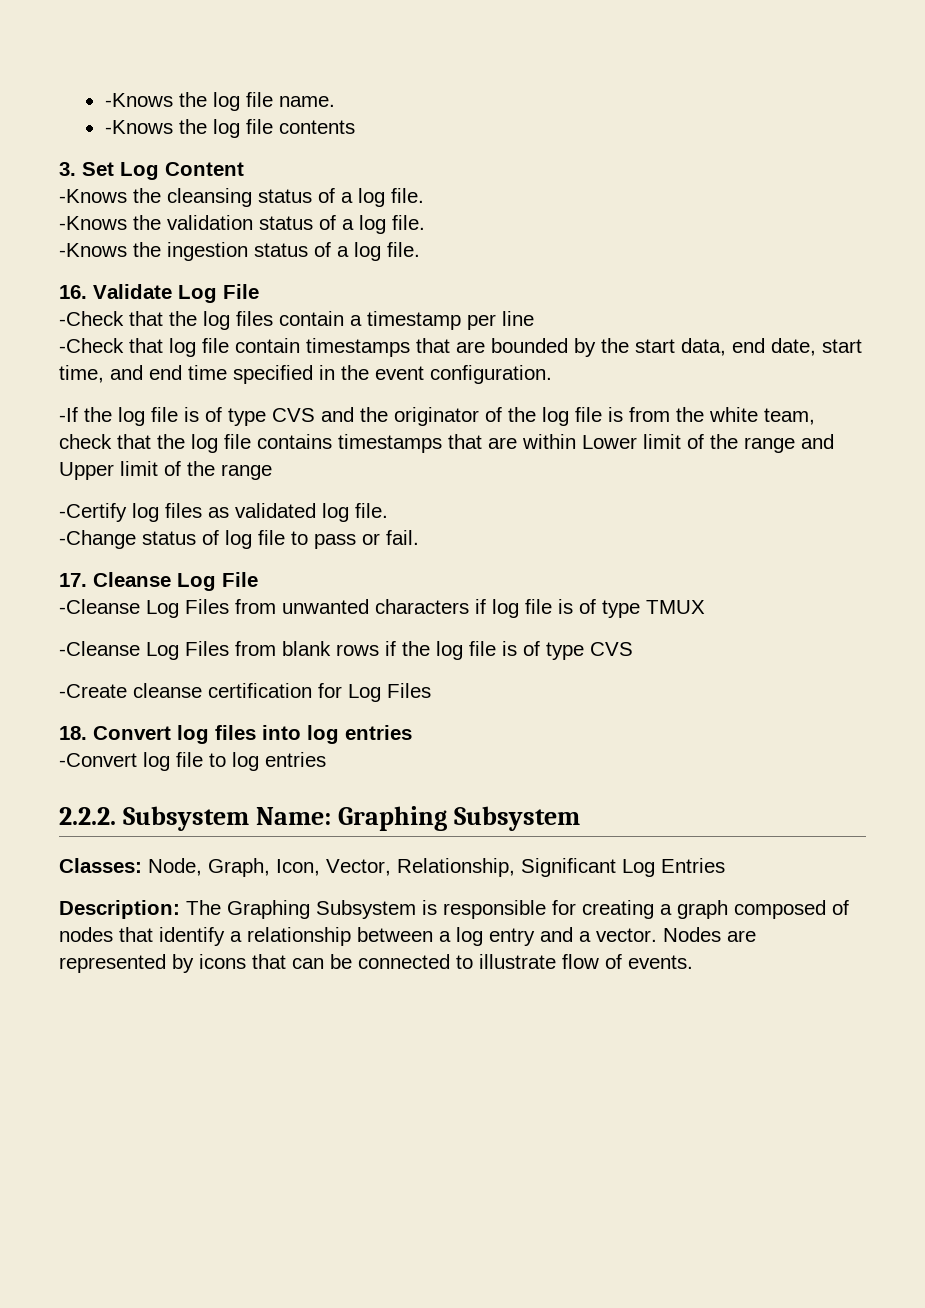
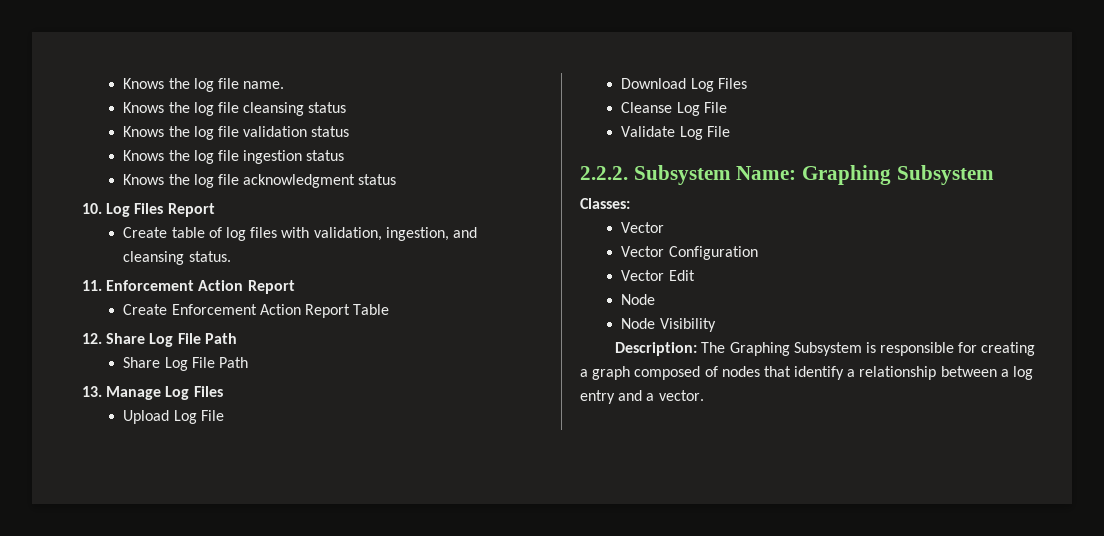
- -Knows the log file name.
+ Knows the log file name.
- -Knows the log file contents
- 3. Set Log Content
- -Knows the cleansing status of a log file.
- -Knows the validation status of a log file.
- -Knows the ingestion status of a log file.
- 16. Validate Log File
- -Check that the log files contain a timestamp per line
- -Check that log file contain timestamps that are bounded by the start data, end date, start time, and end time specified in the event configuration.
- -If the log file is of type CVS and the originator of the log file is from the white team, check that the log file contains timestamps that are within Lower limit of the range and Upper limit of the range
- -Certify log files as validated log file.
- -Change status of log file to pass or fail.
- 17. Cleanse Log File
- -Cleanse Log Files from unwanted characters if log file is of type TMUX
- -Cleanse Log Files from blank rows if the log file is of type CVS
- -Create cleanse certification for Log Files
- 18. Convert log files into log entries
- -Convert log file to log entries
+ Knows the log file cleansing status
+ Knows the log file validation status
+ Knows the log file ingestion status
+ Knows the log file acknowledgment status
+ 10. Log Files Report
+ Create table of log files with validation, ingestion, and cleansing status.
+ 11. Enforcement Action Report
+ Create Enforcement Action Report Table
+ 12. Share Log File Path
+ Share Log File Path
+ 13. Manage Log Files
+ Upload Log File
+ Download Log Files
+ Cleanse Log File
+ Validate Log File
- Classes: Node, Graph, Icon, Vector, Relationship, Significant Log Entries
+ Classes:
+ Vector
+ Vector Configuration
+ Vector Edit
+ Node
+ Node Visibility
- Nodes are represented by icons that can be connected to illustrate flow of events.

